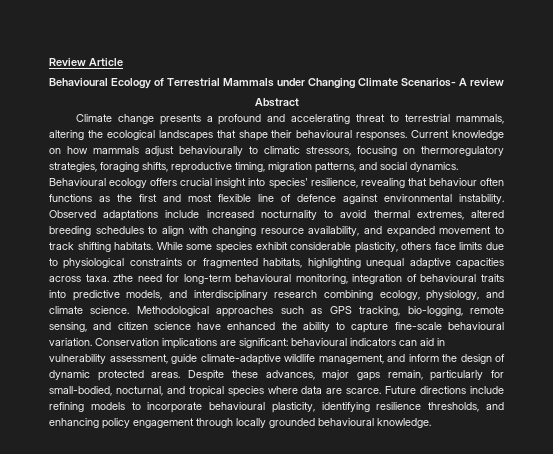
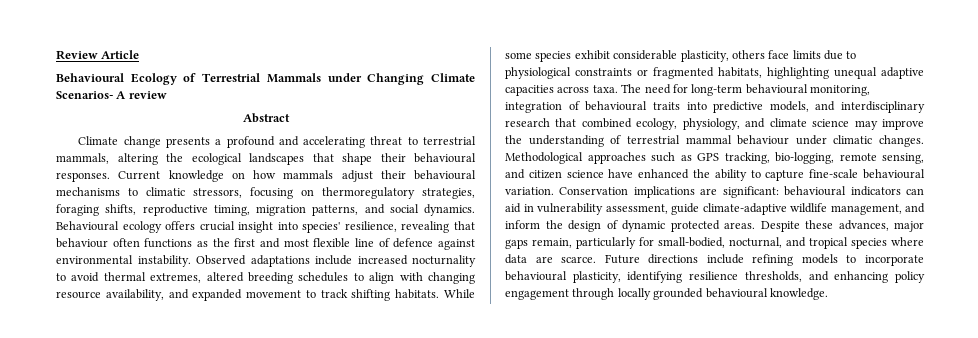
- Current knowledge on how mammals adjust behaviourally to climatic stressors, focusing on thermoregulatory strategies, foraging shifts, reproductive timing, migration patterns, and social dynamics.
+ Current knowledge on how mammals adjust their behavioural mechanisms to climatic stressors, focusing on thermoregulatory strategies, foraging shifts, reproductive timing, migration patterns, and social dynamics.
- While some species exhibit considerable plasticity, others face limits due to physiological constraints or fragmented habitats, highlighting unequal adaptive capacities across taxa. zthe need for long-term behavioural monitoring, integration of behavioural traits into predictive models, and interdisciplinary research combining ecology, physiology, and climate science.
+ While some species exhibit considerable plasticity, others face limits due to physiological constraints or fragmented habitats, highlighting unequal adaptive capacities across taxa. The need for long-term behavioural monitoring, integration of behavioural traits into predictive models, and interdisciplinary research that combined ecology, physiology, and climate science may improve the understanding of terrestrial mammal behaviour under climatic changes.

